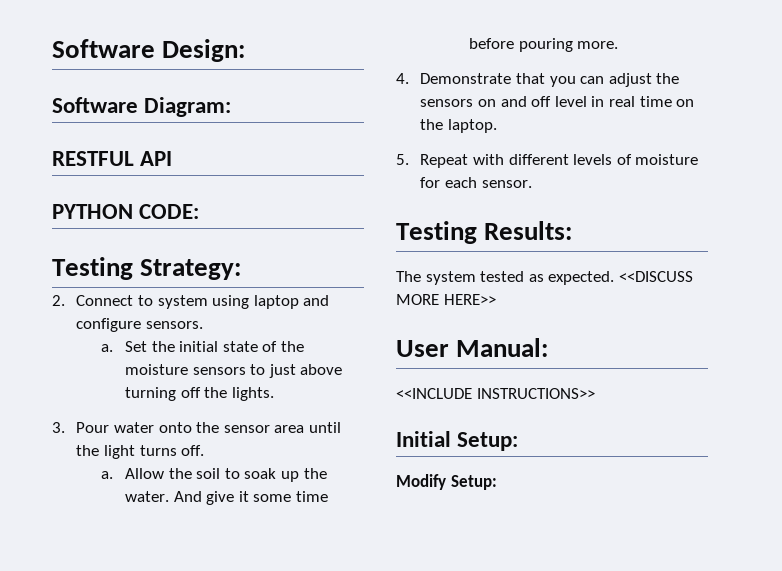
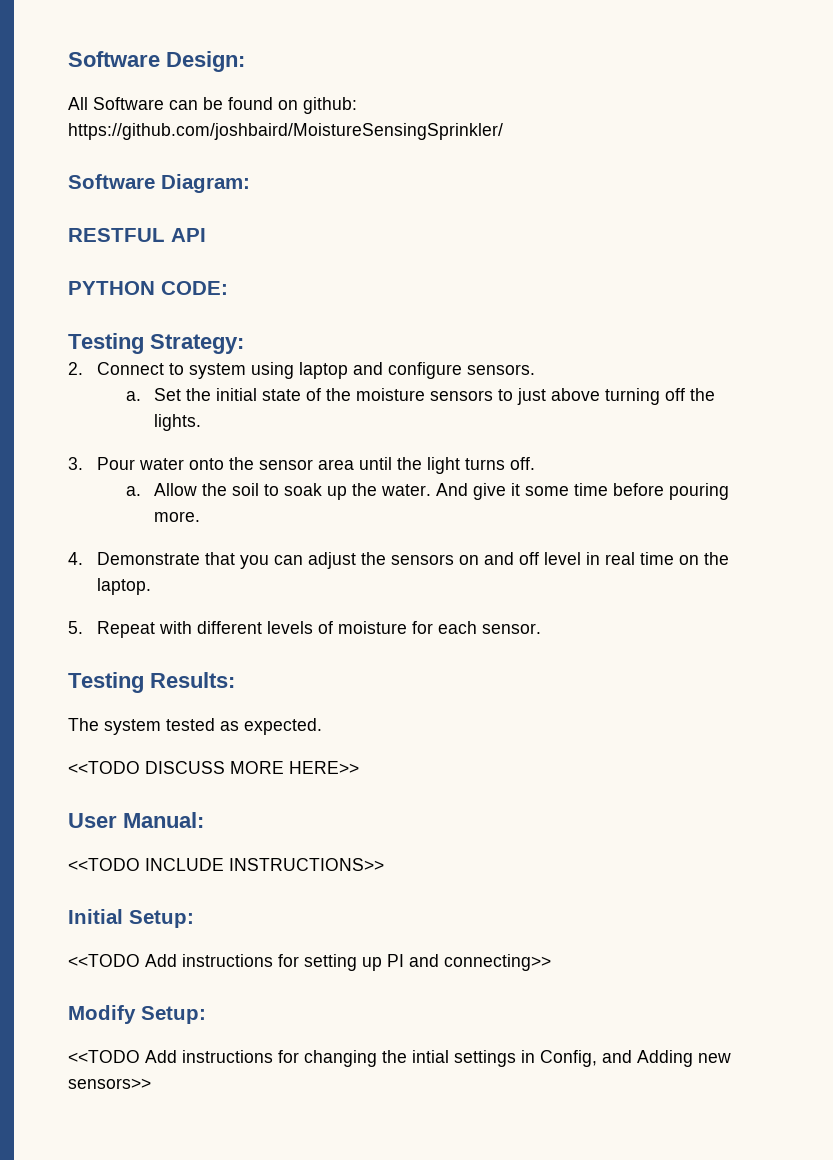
+ All Software can be found on github: https://github.com/joshbaird/MoistureSensingSprinkler/
- The system tested as expected. <<DISCUSS MORE HERE>>
+ The system tested as expected.
+ <<TODO DISCUSS MORE HERE>>
- <<INCLUDE INSTRUCTIONS>>
+ <<TODO INCLUDE INSTRUCTIONS>>
+ <<TODO Add instructions for setting up PI and connecting>>
  Modify Setup:
+ <<TODO Add instructions for changing the intial settings in Config, and Adding new sensors>>

